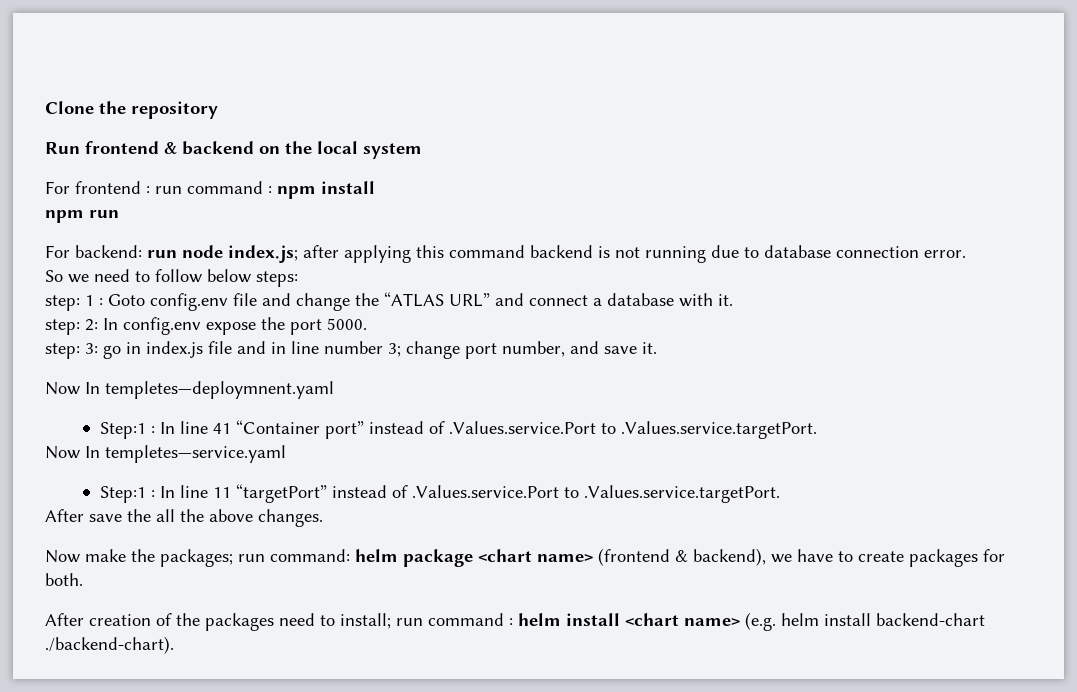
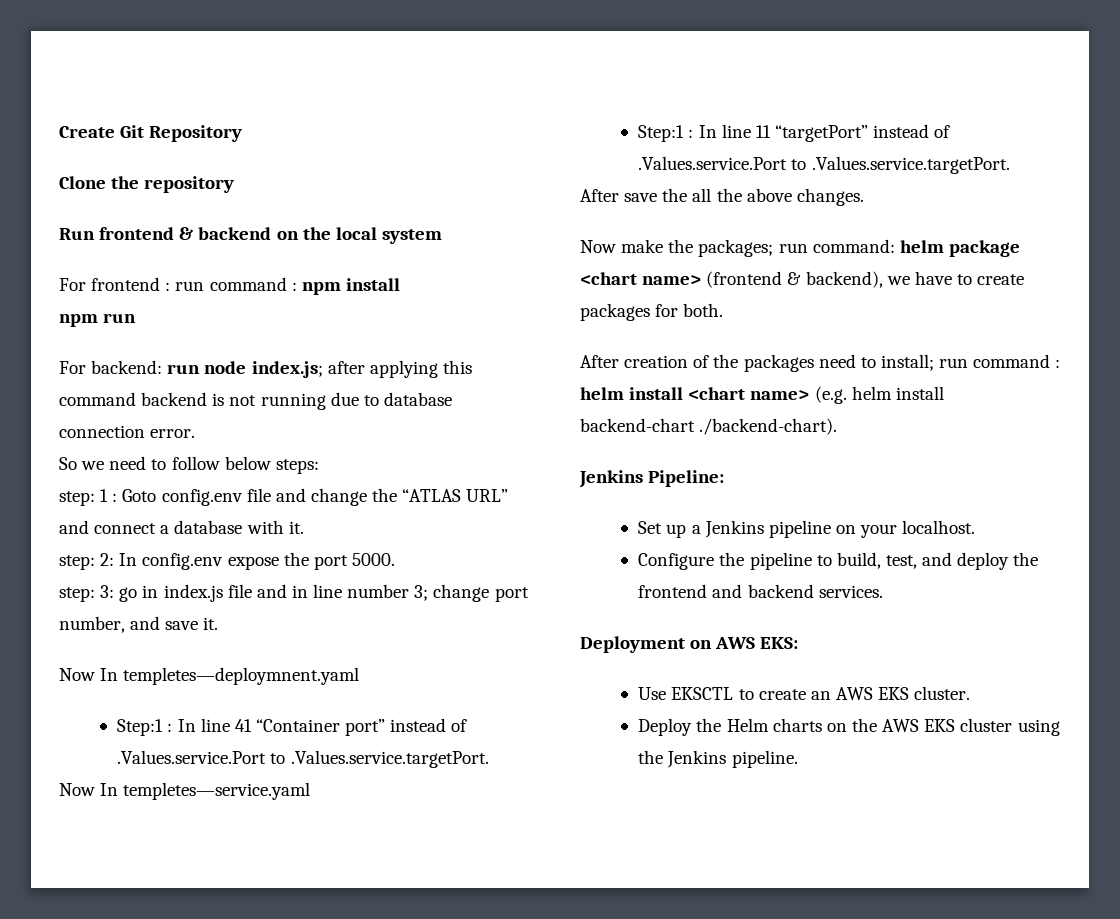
+ Create Git Repository
+ Jenkins Pipeline:
+ Set up a Jenkins pipeline on your localhost.
+ Configure the pipeline to build, test, and deploy the frontend and backend services.
+ Deployment on AWS EKS:
+ Use EKSCTL to create an AWS EKS cluster.
+ Deploy the Helm charts on the AWS EKS cluster using the Jenkins pipeline.

